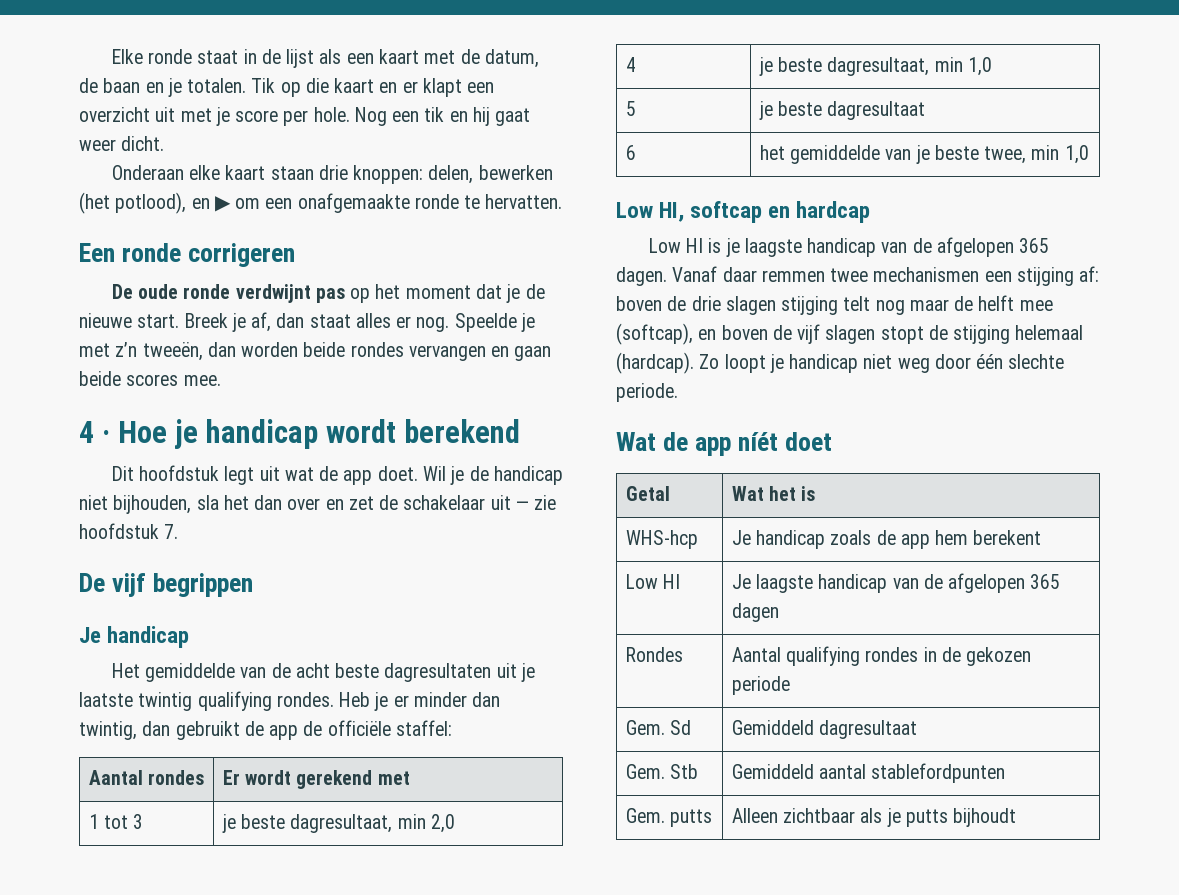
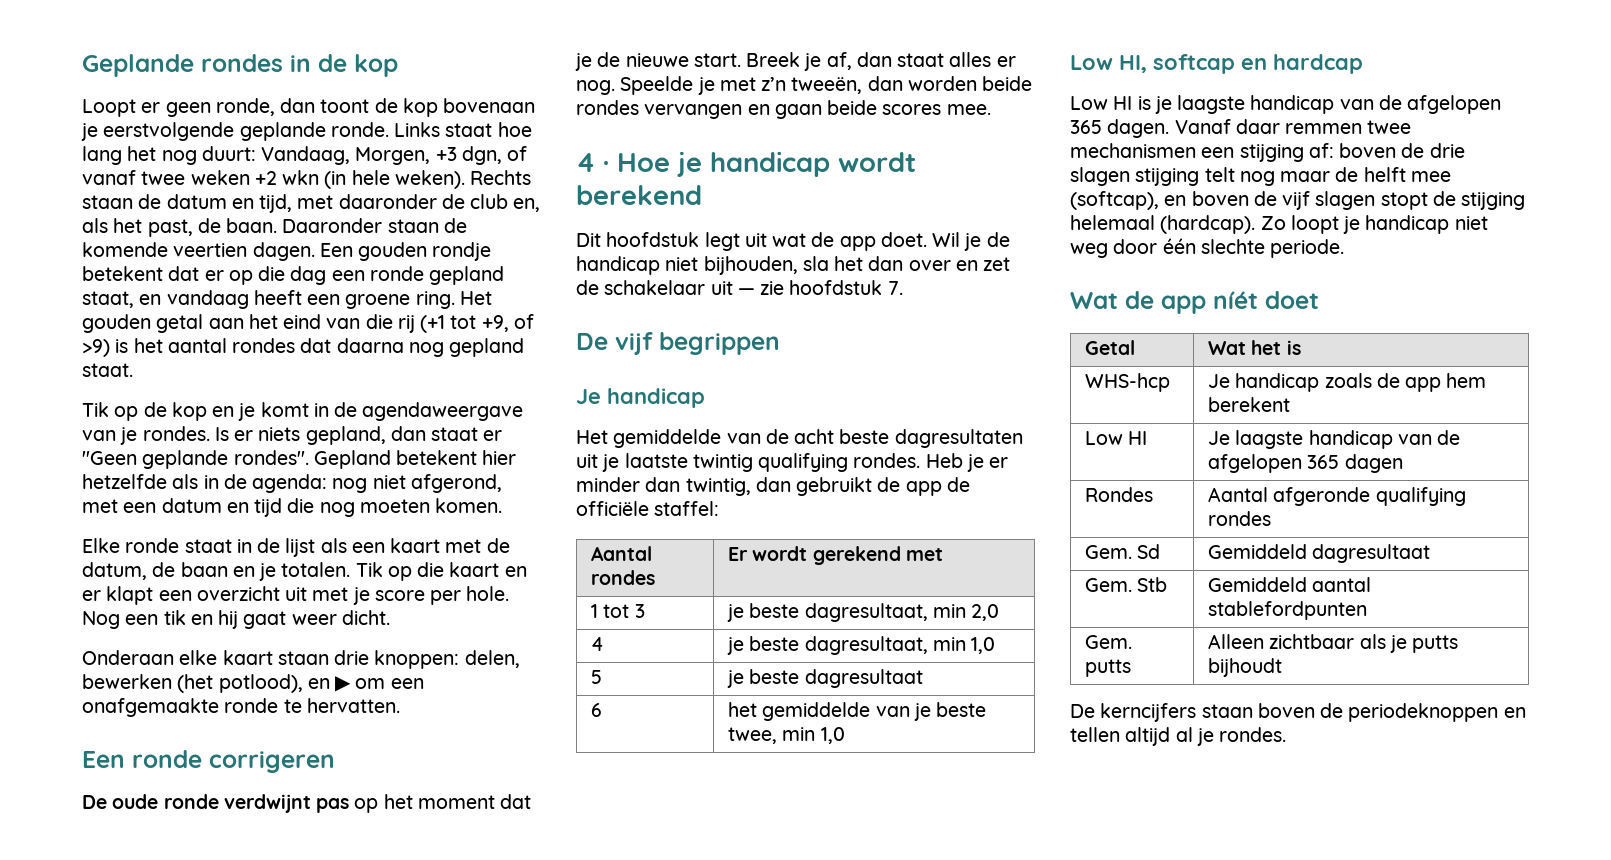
+ Geplande rondes in de kop
+ Loopt er geen ronde, dan toont de kop bovenaan je eerstvolgende geplande ronde. Links staat hoe lang het nog duurt: Vandaag, Morgen, +3 dgn, of vanaf twee weken +2 wkn (in hele weken). Rechts staan de datum en tijd, met daaronder de club en, als het past, de baan. Daaronder staan de komende veertien dagen. Een gouden rondje betekent dat er op die dag een ronde gepland staat, en vandaag heeft een groene ring. Het gouden getal aan het eind van die rij (+1 tot +9, of >9) is het aantal rondes dat daarna nog gepland staat.
+ Tik op de kop en je komt in de agendaweergave van je rondes. Is er niets gepland, dan staat er "Geen geplande rondes". Gepland betekent hier hetzelfde als in de agenda: nog niet afgerond, met een datum en tijd die nog moeten komen.
- Rondes | Aantal qualifying rondes in de gekozen periode
+ Rondes | Aantal afgeronde qualifying rondes
+ De kerncijfers staan boven de periodeknoppen en tellen altijd al je rondes.

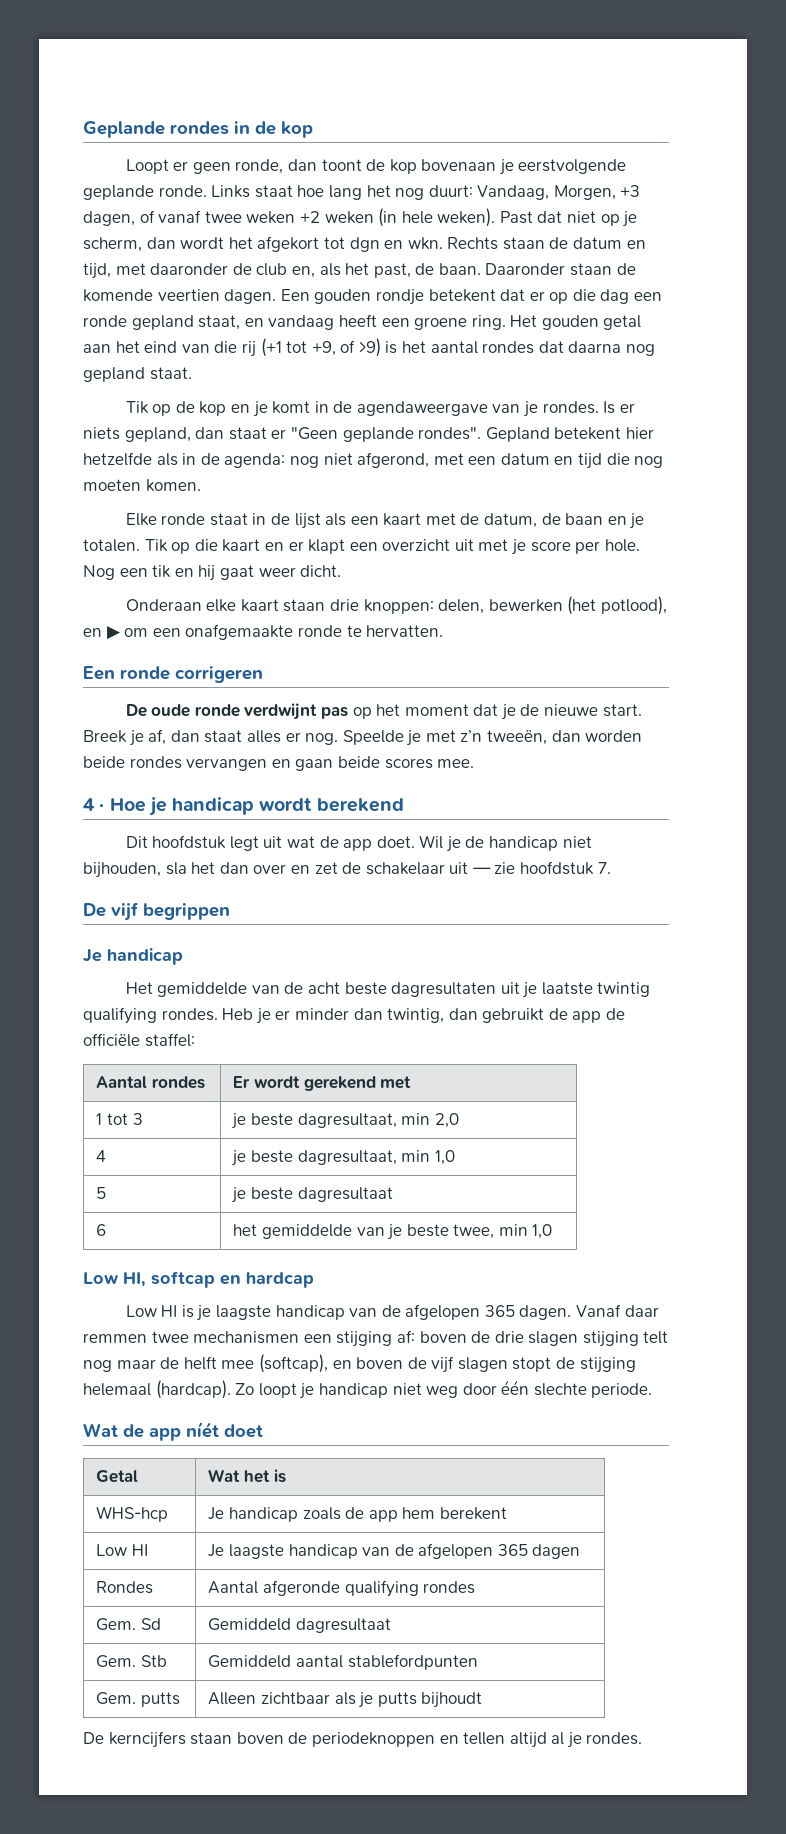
- Links staat hoe lang het nog duurt: Vandaag, Morgen, +3 dgn, of vanaf twee weken +2 wkn (in hele weken).
+ Links staat hoe lang het nog duurt: Vandaag, Morgen, +3 dagen, of vanaf twee weken +2 weken (in hele weken).
+ Past dat niet op je scherm, dan wordt het afgekort tot dgn en wkn.

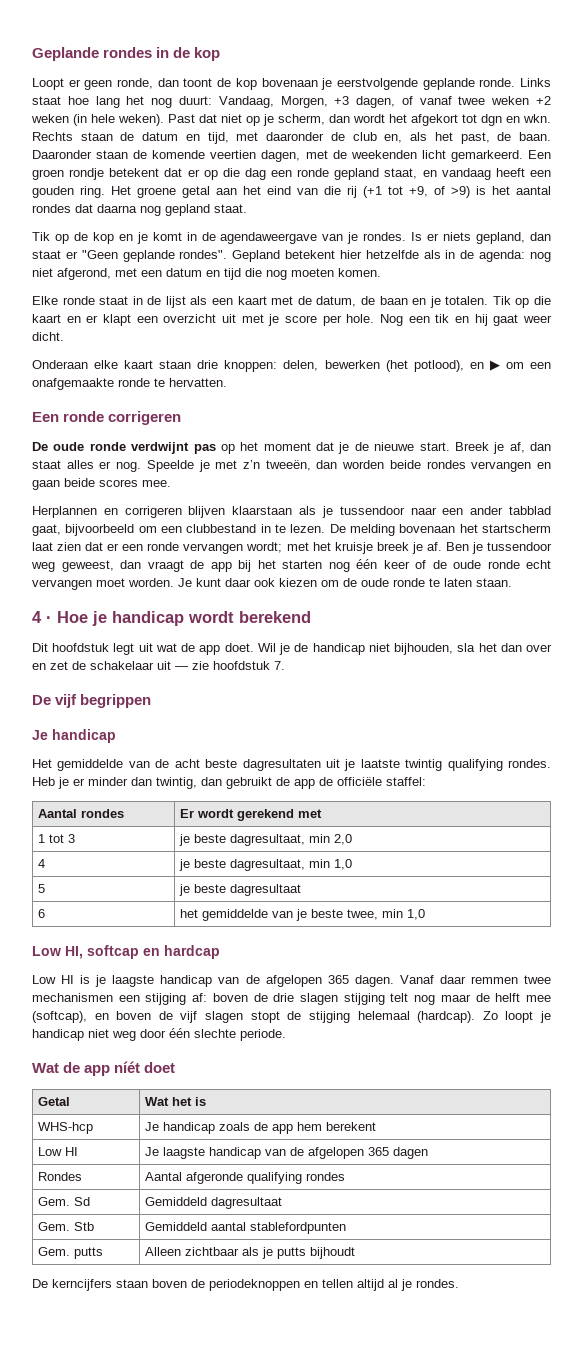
- Daaronder staan de komende veertien dagen. Een gouden rondje betekent dat er op die dag een ronde gepland staat, en vandaag heeft een groene ring.
+ Daaronder staan de komende veertien dagen, met de weekenden licht gemarkeerd. Een groen rondje betekent dat er op die dag een ronde gepland staat, en vandaag heeft een gouden ring.
- Het gouden getal aan het eind van die rij (+1 tot +9, of >9) is het aantal rondes dat daarna nog gepland staat.
+ Het groene getal aan het eind van die rij (+1 tot +9, of >9) is het aantal rondes dat daarna nog gepland staat.
+ Herplannen en corrigeren blijven klaarstaan als je tussendoor naar een ander tabblad gaat, bijvoorbeeld om een clubbestand in te lezen. De melding bovenaan het startscherm laat zien dat er een ronde vervangen wordt; met het kruisje breek je af. Ben je tussendoor weg geweest, dan vraagt de app bij het starten nog één keer of de oude ronde echt vervangen moet worden. Je kunt daar ook kiezen om de oude ronde te laten staan.

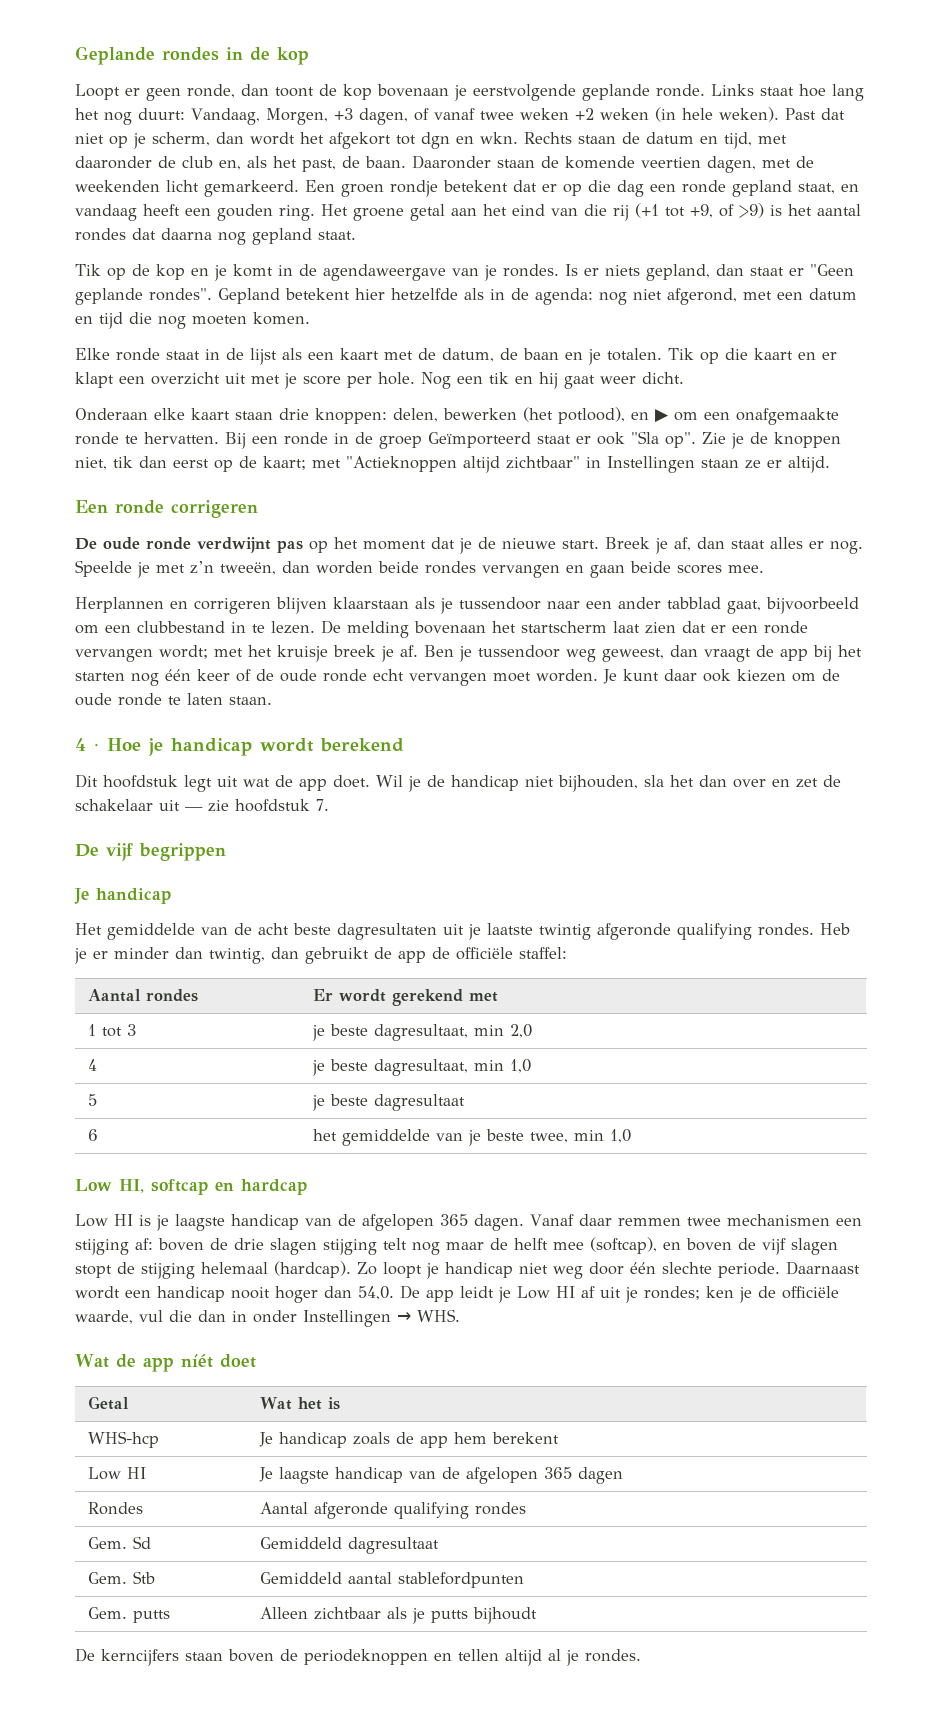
+ Bij een ronde in de groep Geïmporteerd staat er ook "Sla op". Zie je de knoppen niet, tik dan eerst op de kaart; met "Actieknoppen altijd zichtbaar" in Instellingen staan ze er altijd.
- Het gemiddelde van de acht beste dagresultaten uit je laatste twintig qualifying rondes.
+ Het gemiddelde van de acht beste dagresultaten uit je laatste twintig afgeronde qualifying rondes.
+ Daarnaast wordt een handicap nooit hoger dan 54,0. De app leidt je Low HI af uit je rondes; ken je de officiële waarde, vul die dan in onder Instellingen → WHS.

